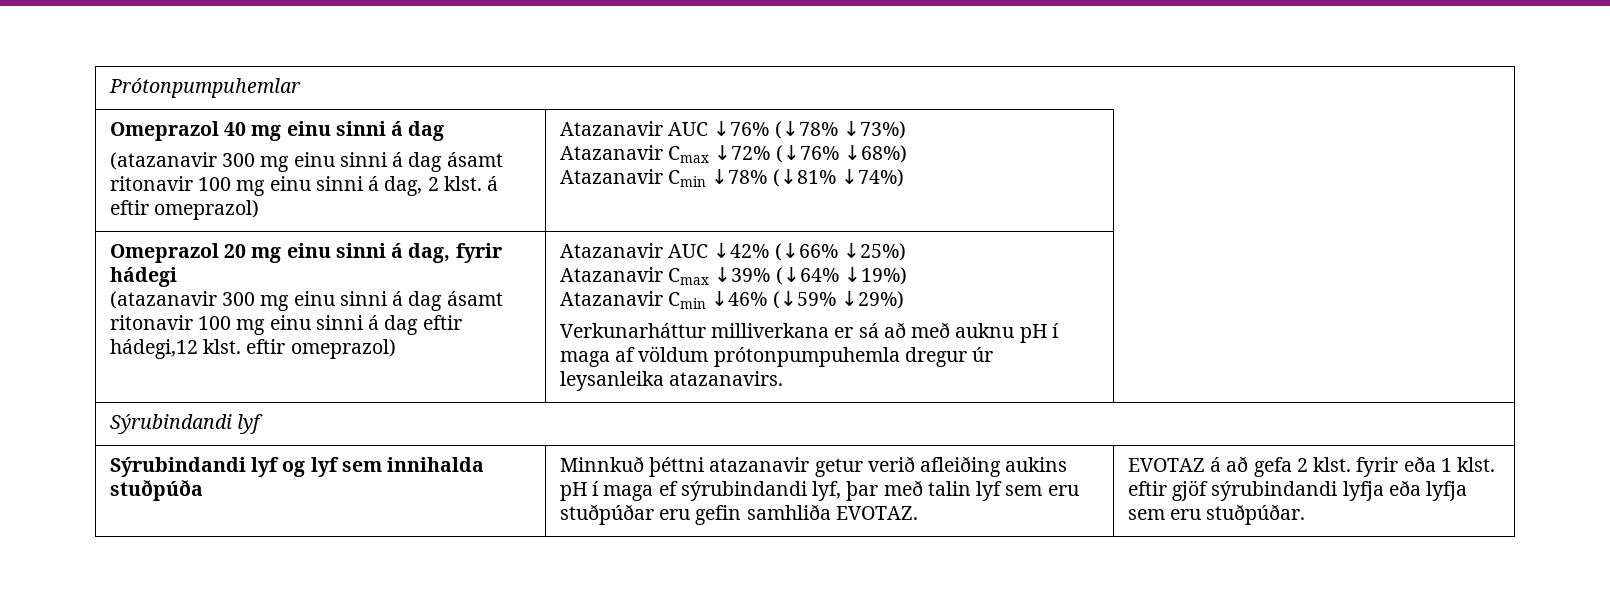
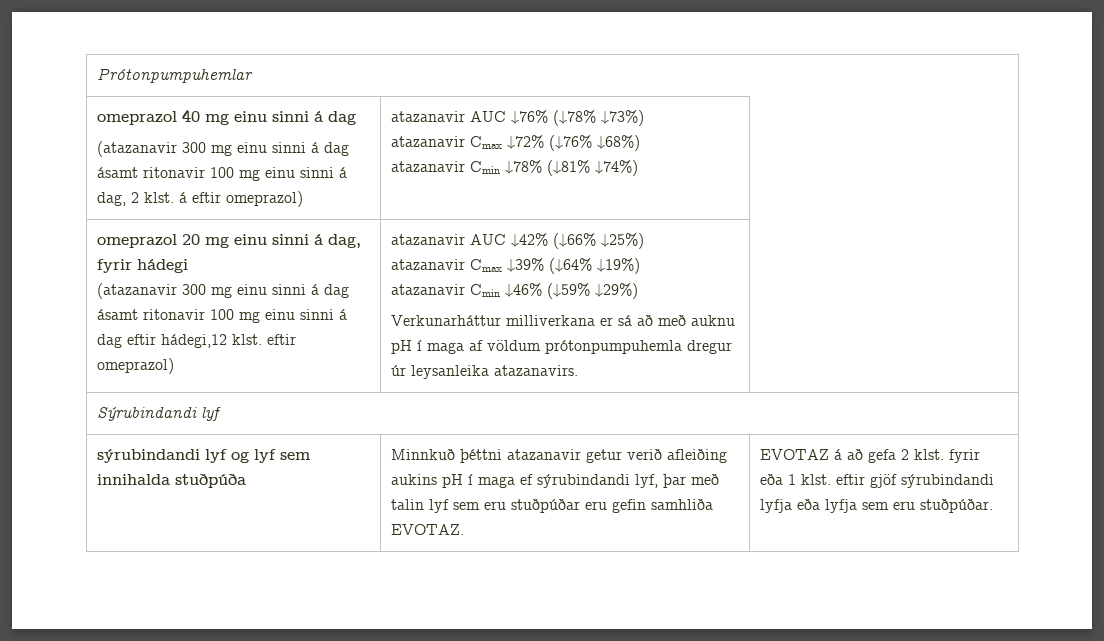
- Omeprazol 40 mg einu sinni á dag
+ omeprazol 40 mg einu sinni á dag
- Atazanavir AUC ↓76% (↓78% ↓73%)
+ atazanavir AUC ↓76% (↓78% ↓73%)
- Atazanavir Cmax ↓72% (↓76% ↓68%)
+ atazanavir Cmax ↓72% (↓76% ↓68%)
- Atazanavir Cmin ↓78% (↓81% ↓74%)
+ atazanavir Cmin ↓78% (↓81% ↓74%)
- Omeprazol 20 mg einu sinni á dag, fyrir hádegi
+ omeprazol 20 mg einu sinni á dag, fyrir hádegi
- Atazanavir AUC ↓42% (↓66% ↓25%)
+ atazanavir AUC ↓42% (↓66% ↓25%)
- Atazanavir Cmax ↓39% (↓64% ↓19%)
+ atazanavir Cmax ↓39% (↓64% ↓19%)
- Atazanavir Cmin ↓46% (↓59% ↓29%)
+ atazanavir Cmin ↓46% (↓59% ↓29%)
- Sýrubindandi lyf og lyf sem innihalda stuðpúða
+ sýrubindandi lyf og lyf sem innihalda stuðpúða

